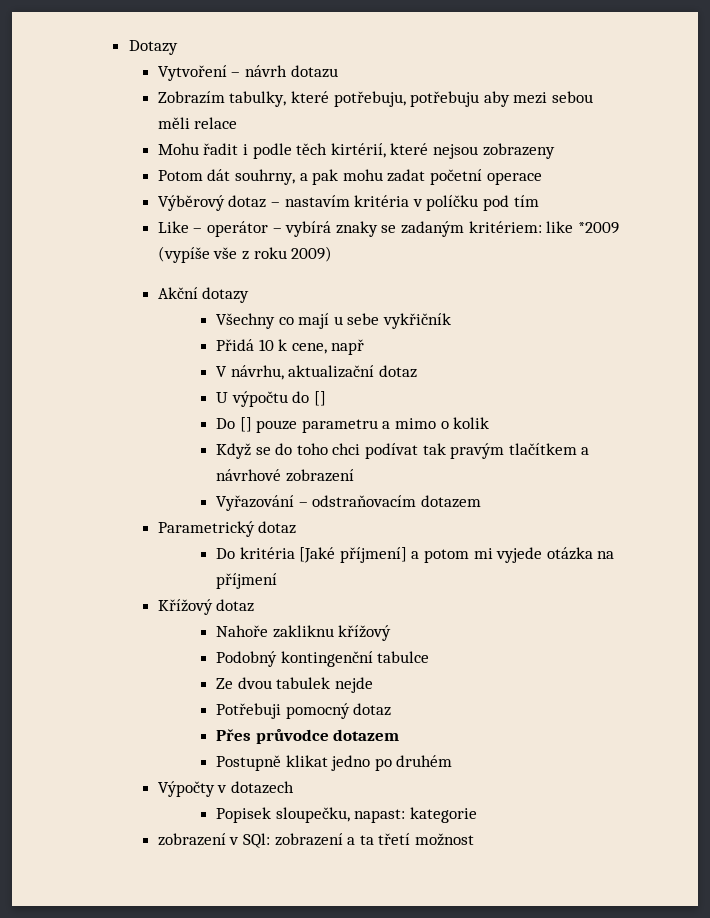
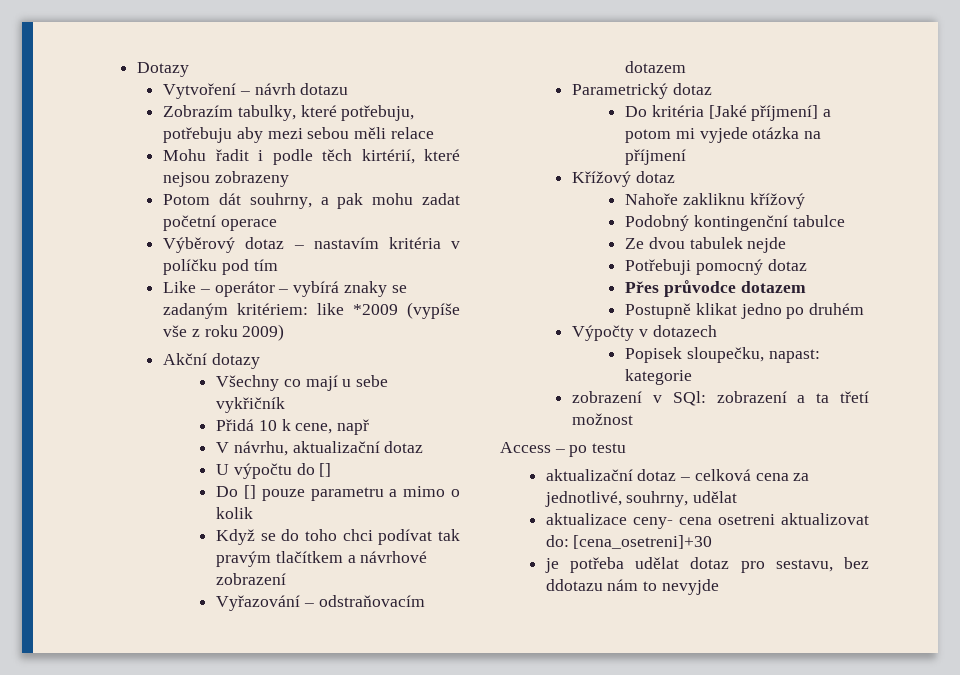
+ Access – po testu
+ aktualizační dotaz – celková cena za jednotlivé, souhrny, udělat
+ aktualizace ceny- cena osetreni aktualizovat do: [cena_osetreni]+30
+ je potřeba udělat dotaz pro sestavu, bez ddotazu nám to nevyjde

